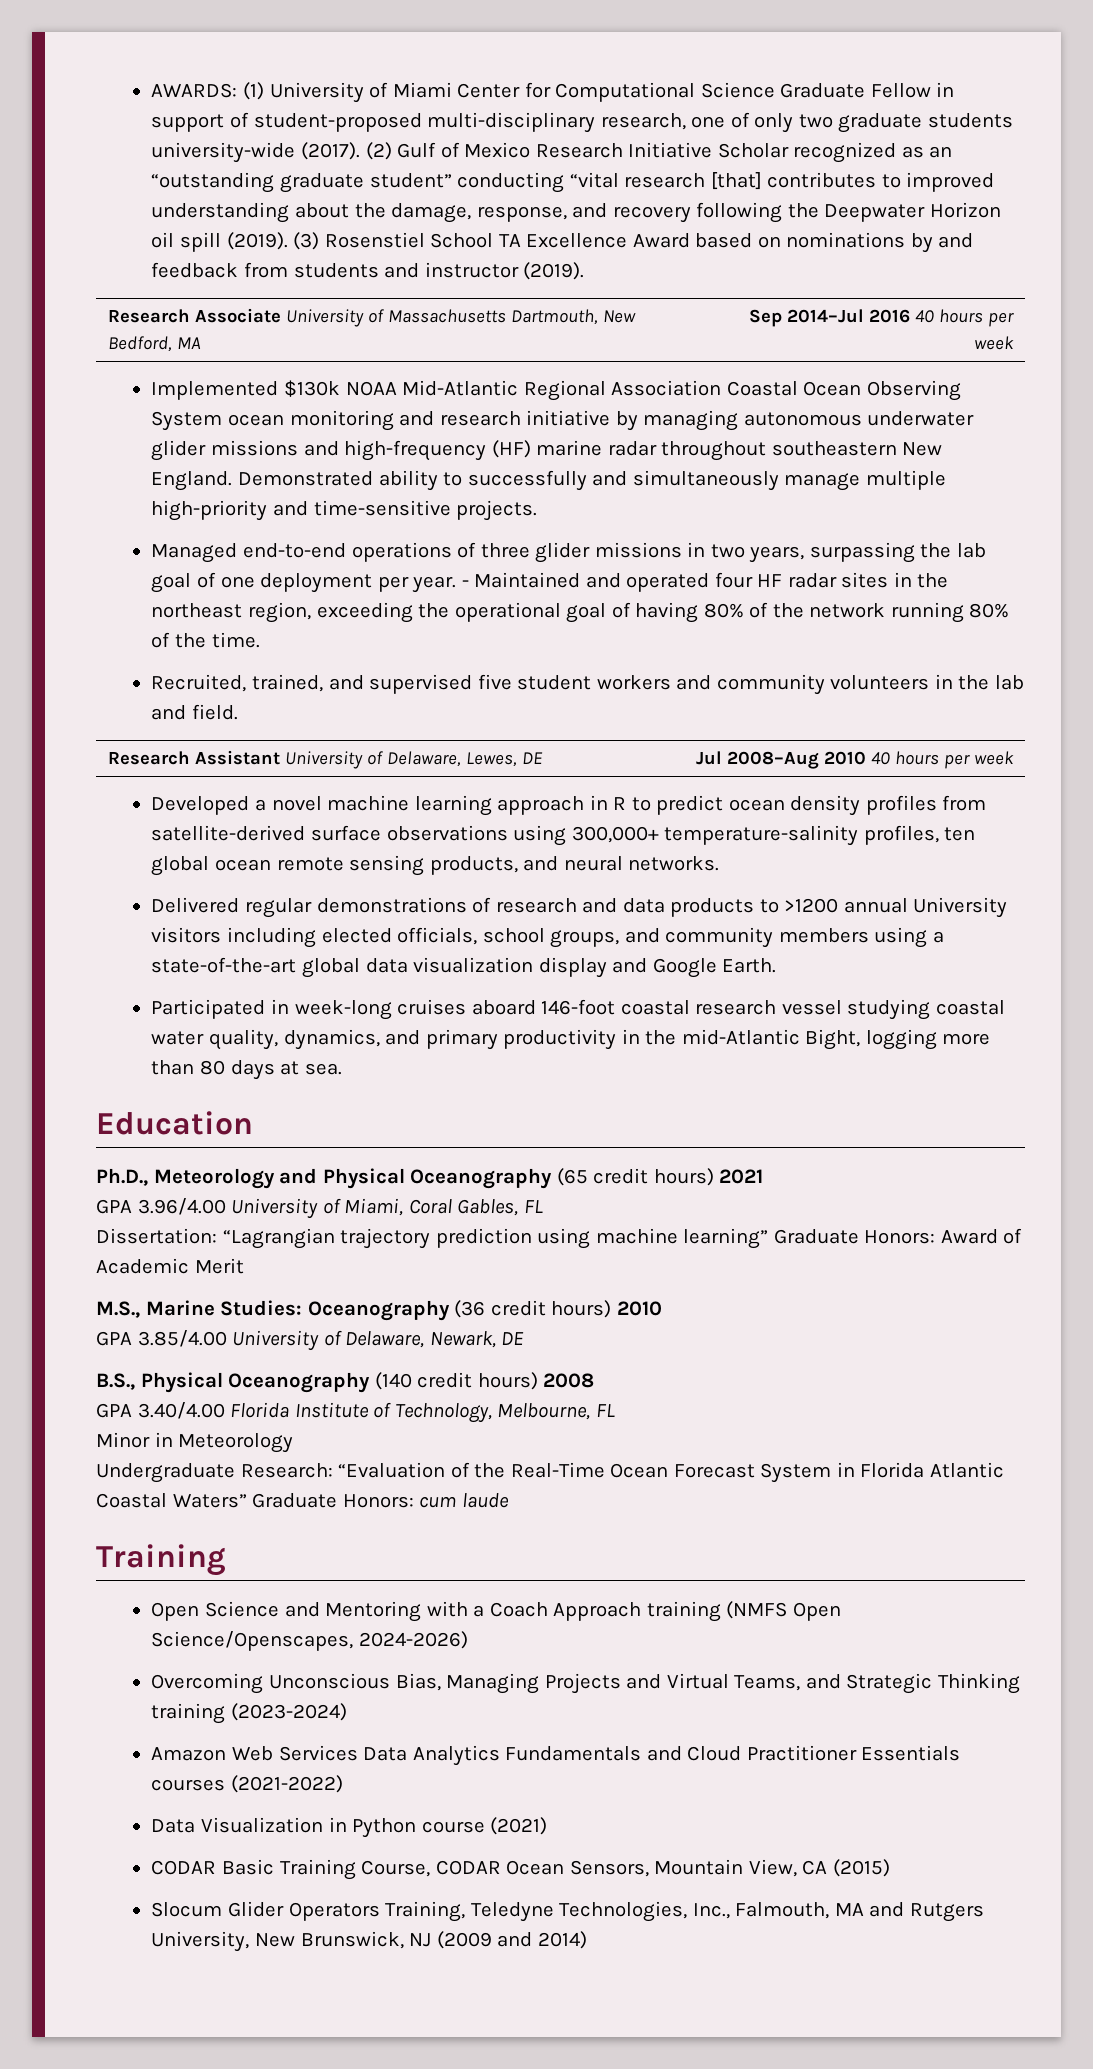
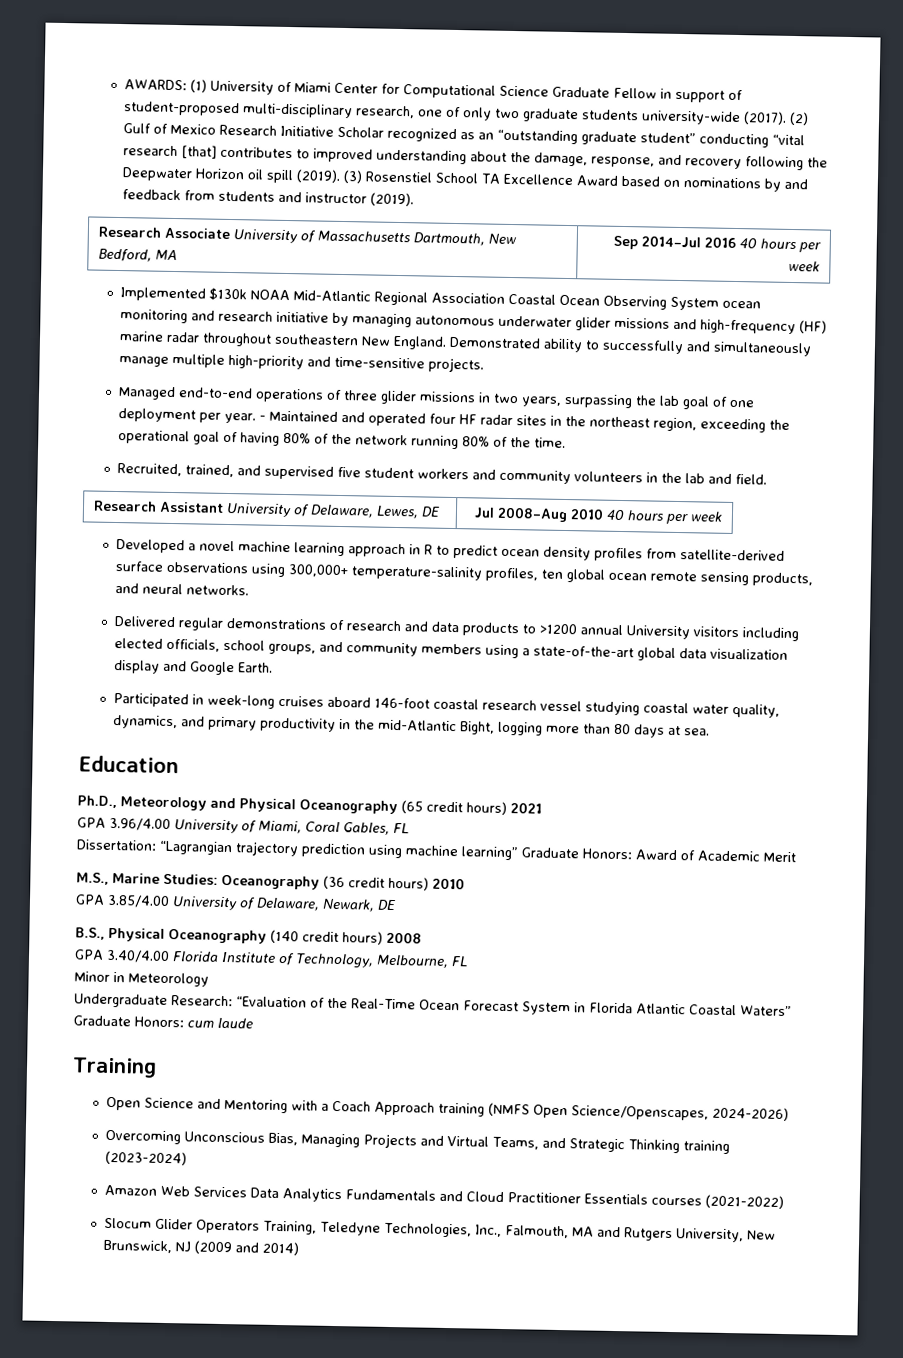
- Data Visualization in Python course (2021)
- CODAR Basic Training Course, CODAR Ocean Sensors, Mountain View, CA (2015)

